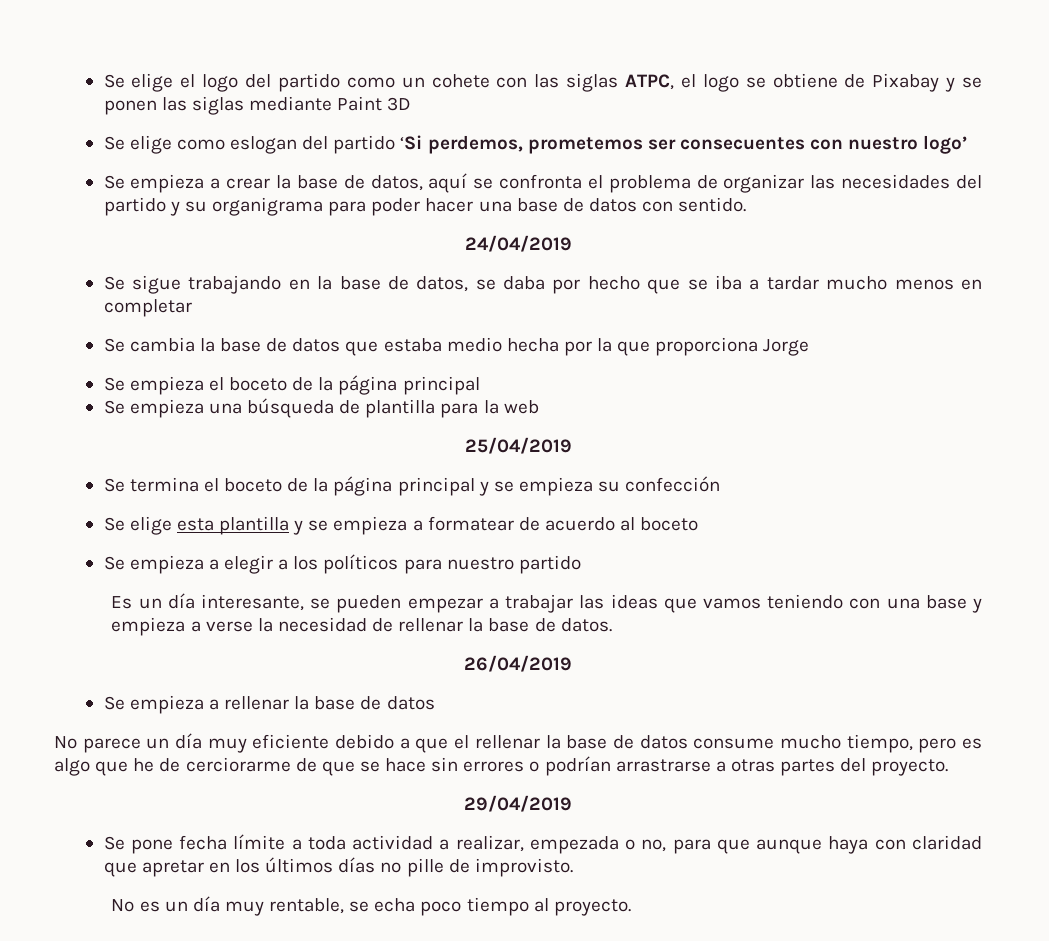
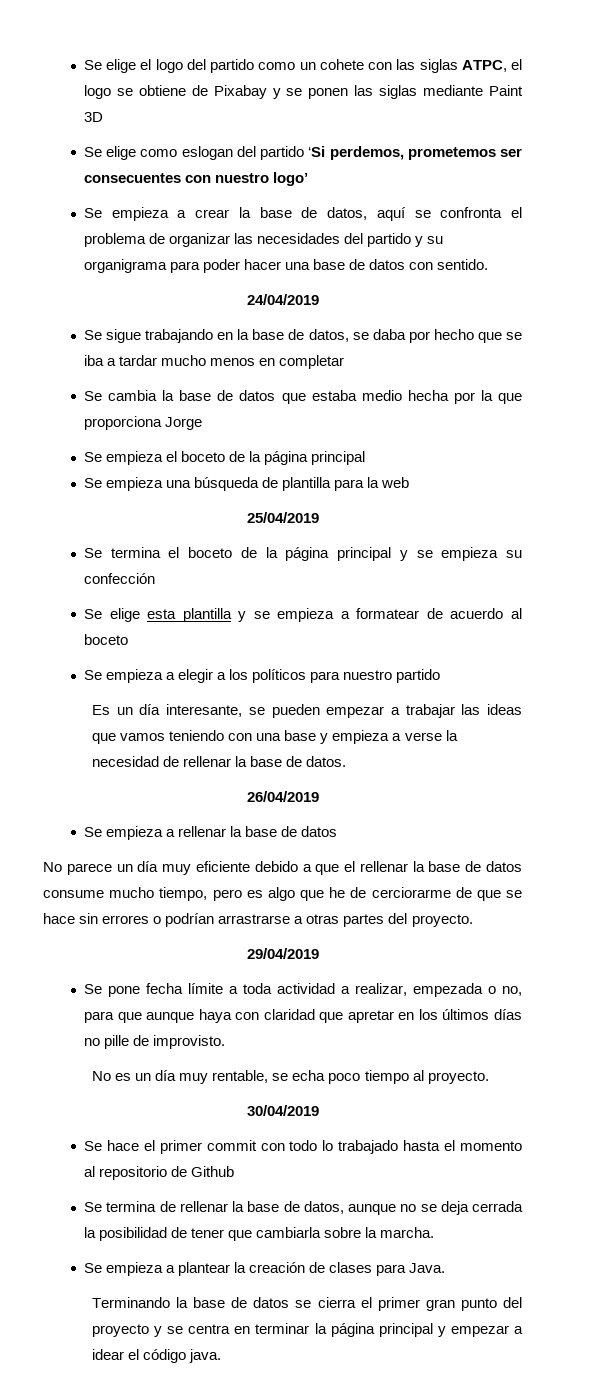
+ 30/04/2019
+ Se hace el primer commit con todo lo trabajado hasta el momento al repositorio de Github
+ Se termina de rellenar la base de datos, aunque no se deja cerrada la posibilidad de tener que cambiarla sobre la marcha.
+ Se empieza a plantear la creación de clases para Java.
+ Terminando la base de datos se cierra el primer gran punto del proyecto y se centra en terminar la página principal y empezar a idear el código java.

